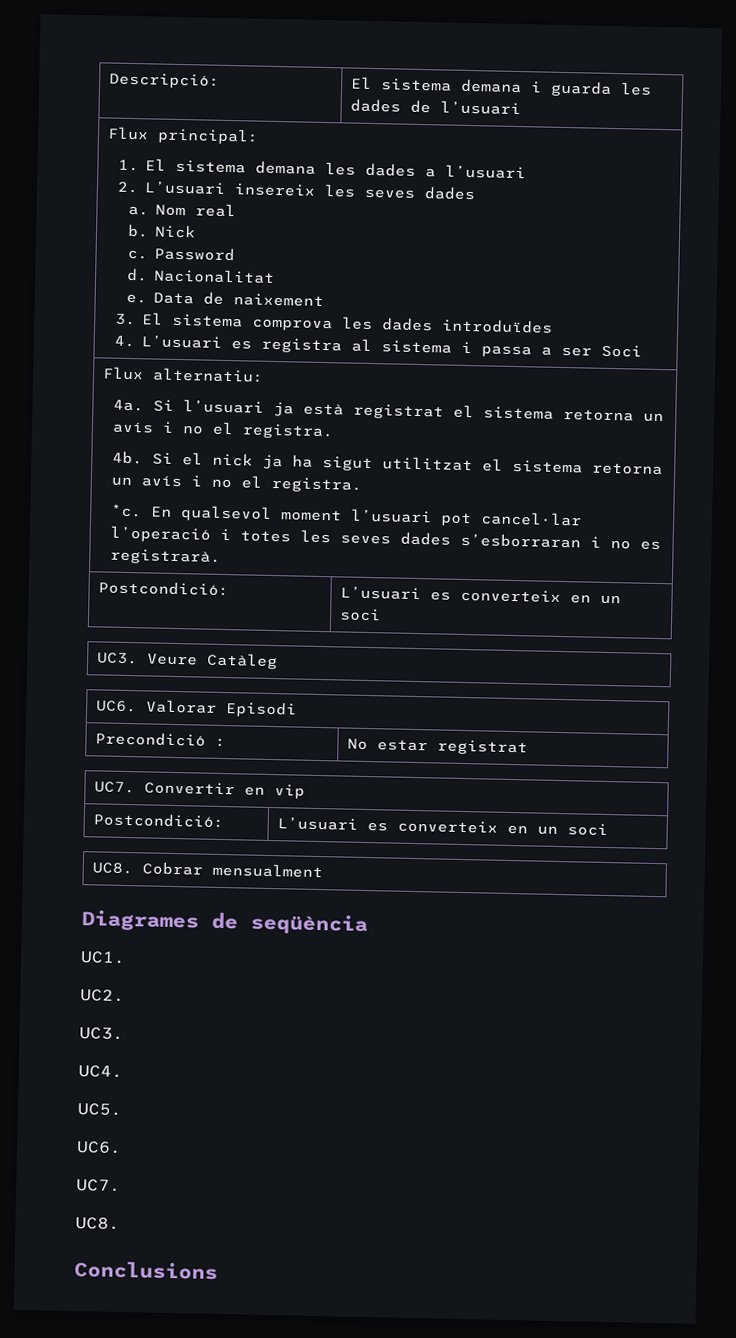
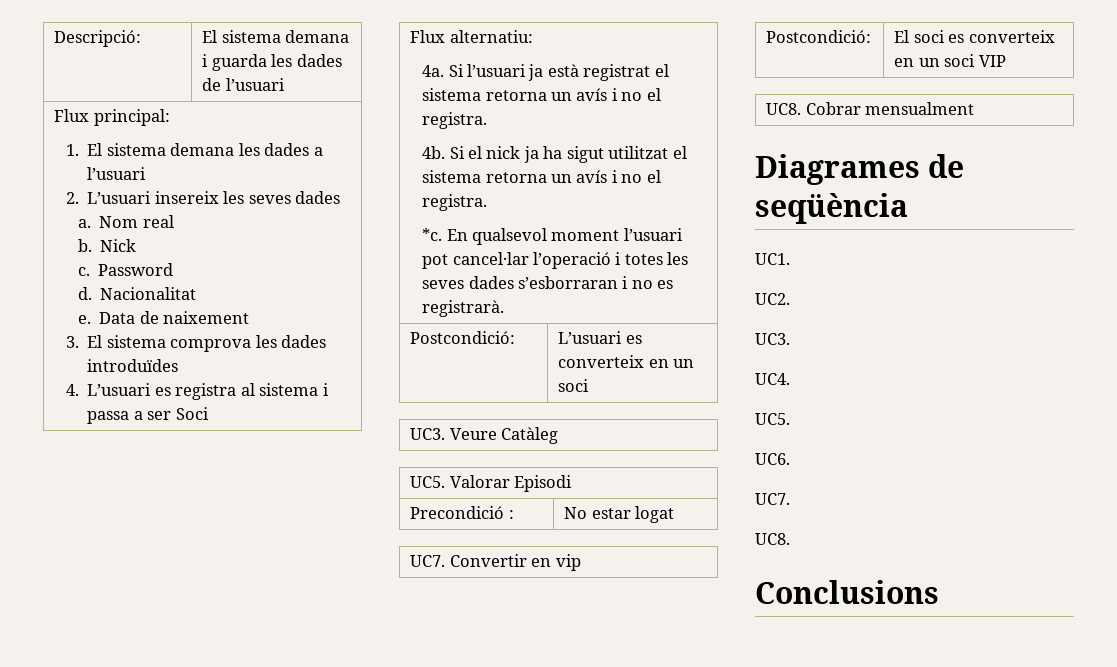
- UC6. Valorar Episodi
+ UC5. Valorar Episodi
- Precondició : | No estar registrat
+ Precondició : | No estar logat
  UC7. Convertir en vip
- Postcondició: | L’usuari es converteix en un soci
+ Postcondició: | El soci es converteix en un soci VIP

